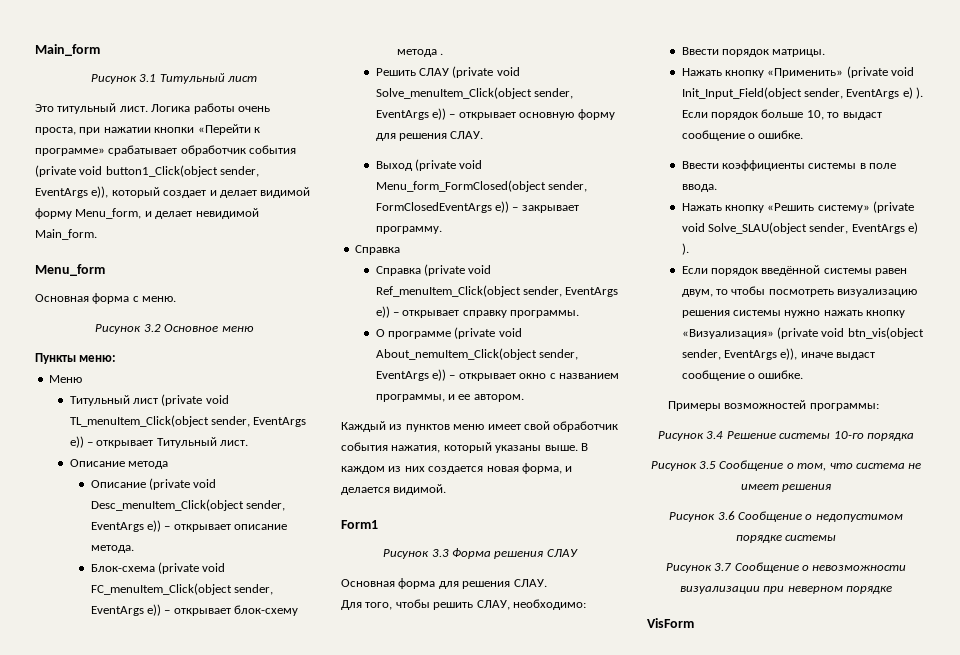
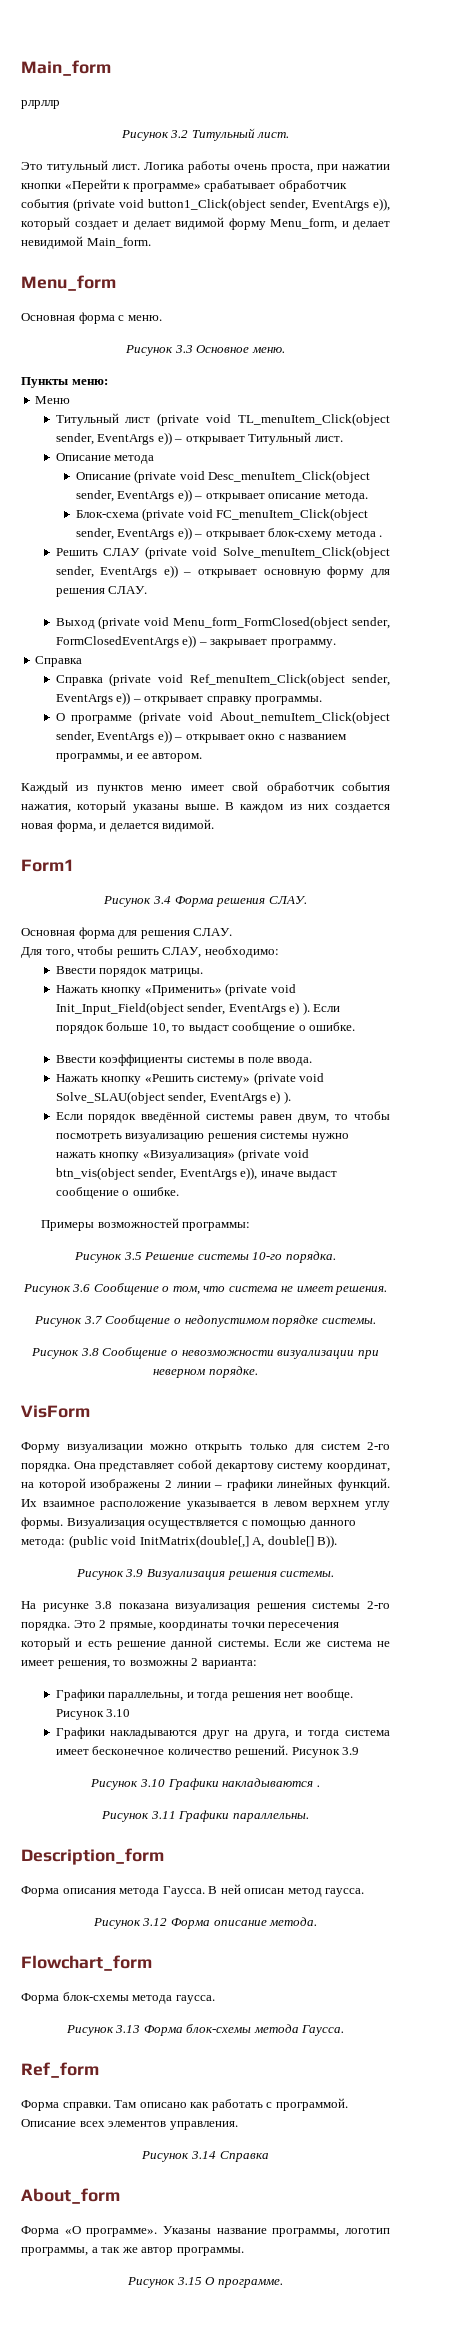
- Рисунок 3.1 Титульный лист
+ рлрллр
+ Рисунок 3.2 Титульный лист.
- Рисунок 3.2 Основное меню
+ Рисунок 3.3 Основное меню.
- Рисунок 3.3 Форма решения СЛАУ
+ Рисунок 3.4 Форма решения СЛАУ.
- Рисунок 3.4 Решение системы 10-го порядка
- Рисунок 3.5 Сообщение о том, что система не имеет решения
- Рисунок 3.6 Сообщение о недопустимом порядке системы
- Рисунок 3.7 Сообщение о невозможности визуализации при неверном порядке
+ Рисунок 3.5 Решение системы 10-го порядка.
+ Рисунок 3.6 Сообщение о том, что система не имеет решения.
+ Рисунок 3.7 Сообщение о недопустимом порядке системы.
+ Рисунок 3.8 Сообщение о невозможности визуализации при неверном порядке.
+ Форму визуализации можно открыть только для систем 2-го порядка. Она представляет собой декартову систему координат, на которой изображены 2 линии – графики линейных функций. Их взаимное расположение указывается в левом верхнем углу формы. Визуализация осуществляется с помощью данного метода: (public void InitMatrix(double[,] A, double[] B)).
+ Рисунок 3.9 Визуализация решения системы.
+ На рисунке 3.8 показана визуализация решения системы 2-го порядка. Это 2 прямые, координаты точки пересечения который и есть решение данной системы. Если же система не имеет решения, то возможны 2 варианта:
+ Графики параллельны, и тогда решения нет вообще. Рисунок 3.10
+ Графики накладываются друг на друга, и тогда система имеет бесконечное количество решений. Рисунок 3.9
+ Рисунок 3.10 Графики накладываются .
+ Рисунок 3.11 Графики параллельны.
+ Description_form
+ Форма описания метода Гаусса. В ней описан метод гаусса.
+ Рисунок 3.12 Форма описание метода.
+ Flowchart_form
+ Форма блок-схемы метода гаусса.
+ Рисунок 3.13 Форма блок-схемы метода Гаусса.
+ Ref_form
+ Форма справки. Там описано как работать с программой. Описание всех элементов управления.
+ Рисунок 3.14 Справка
+ About_form
+ Форма «О программе». Указаны название программы, логотип программы, а так же автор программы.
+ Рисунок 3.15 О программе.

